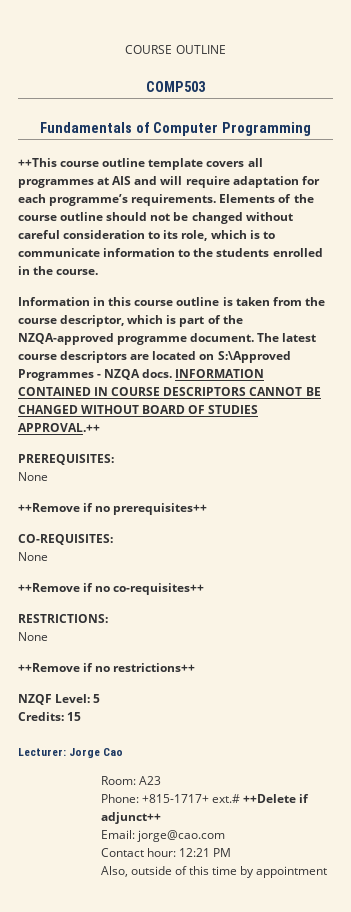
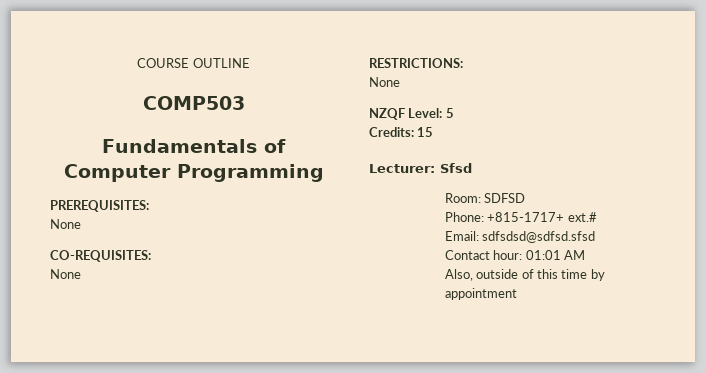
- ++This course outline template covers all programmes at AIS and will require adaptation for each programme’s requirements. Elements of the course outline should not be changed without careful consideration to its role, which is to communicate information to the students enrolled in the course.
- Information in this course outline is taken from the course descriptor, which is part of the NZQA-approved programme document. The latest course descriptors are located on S:\Approved Programmes - NZQA docs. INFORMATION CONTAINED IN COURSE DESCRIPTORS CANNOT BE CHANGED WITHOUT BOARD OF STUDIES APPROVAL.++
  PREREQUISITES:
  None
- ++Remove if no prerequisites++
  CO-REQUISITES:
  None
- ++Remove if no co-requisites++
  RESTRICTIONS:
  None
- ++Remove if no restrictions++
- Lecturer: Jorge Cao
+ Lecturer: Sfsd
- Room: A23
+ Room: SDFSD
- Phone: +815-1717+ ext.# ++Delete if adjunct++
+ Phone: +815-1717+ ext.#
- Email: jorge@cao.com
+ Email: sdfsdsd@sdfsd.sfsd
- Contact hour: 12:21 PM
+ Contact hour: 01:01 AM

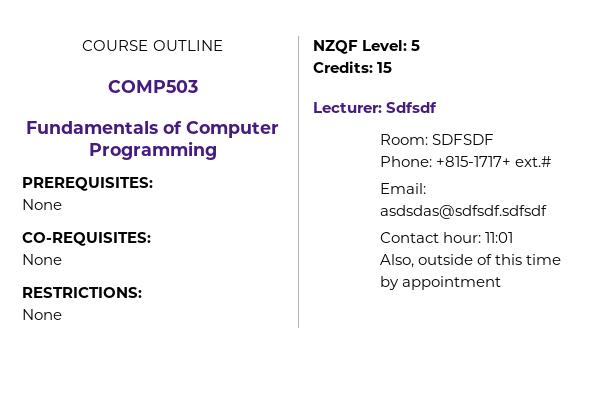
- Lecturer: Sfsd
+ Lecturer: Sdfsdf
- Room: SDFSD
+ Room: SDFSDF
- Email: sdfsdsd@sdfsd.sfsd
+ Email: asdsdas@sdfsdf.sdfsdf
- Contact hour: 01:01 AM
+ Contact hour: 11:01

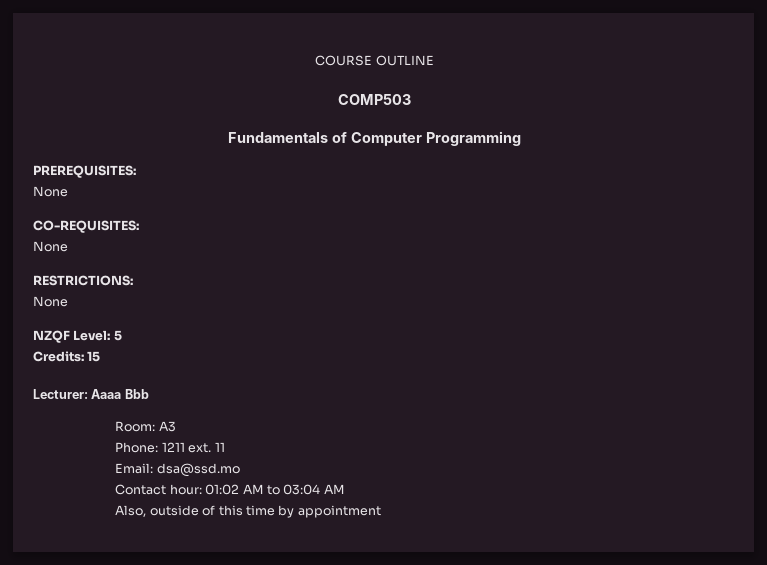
- Lecturer: Sdfsdf
+ Lecturer: Aaaa Bbb
- Room: SDFSDF
+ Room: A3
- Phone: +815-1717+ ext.#
+ Phone: 1211 ext. 11
- Email: asdsdas@sdfsdf.sdfsdf
+ Email: dsa@ssd.mo
- Contact hour: 11:01
+ Contact hour: 01:02 AM to 03:04 AM

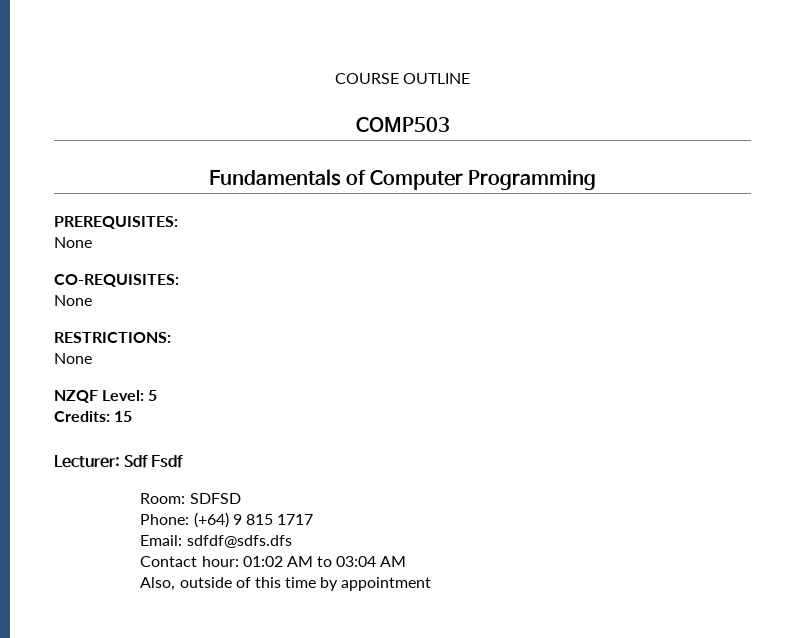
- Lecturer: Aaaa Bbb
+ Lecturer: Sdf Fsdf
- Room: A3
+ Room: SDFSD
- Phone: 1211 ext. 11
+ Phone: (+64) 9 815 1717
- Email: dsa@ssd.mo
+ Email: sdfdf@sdfs.dfs

